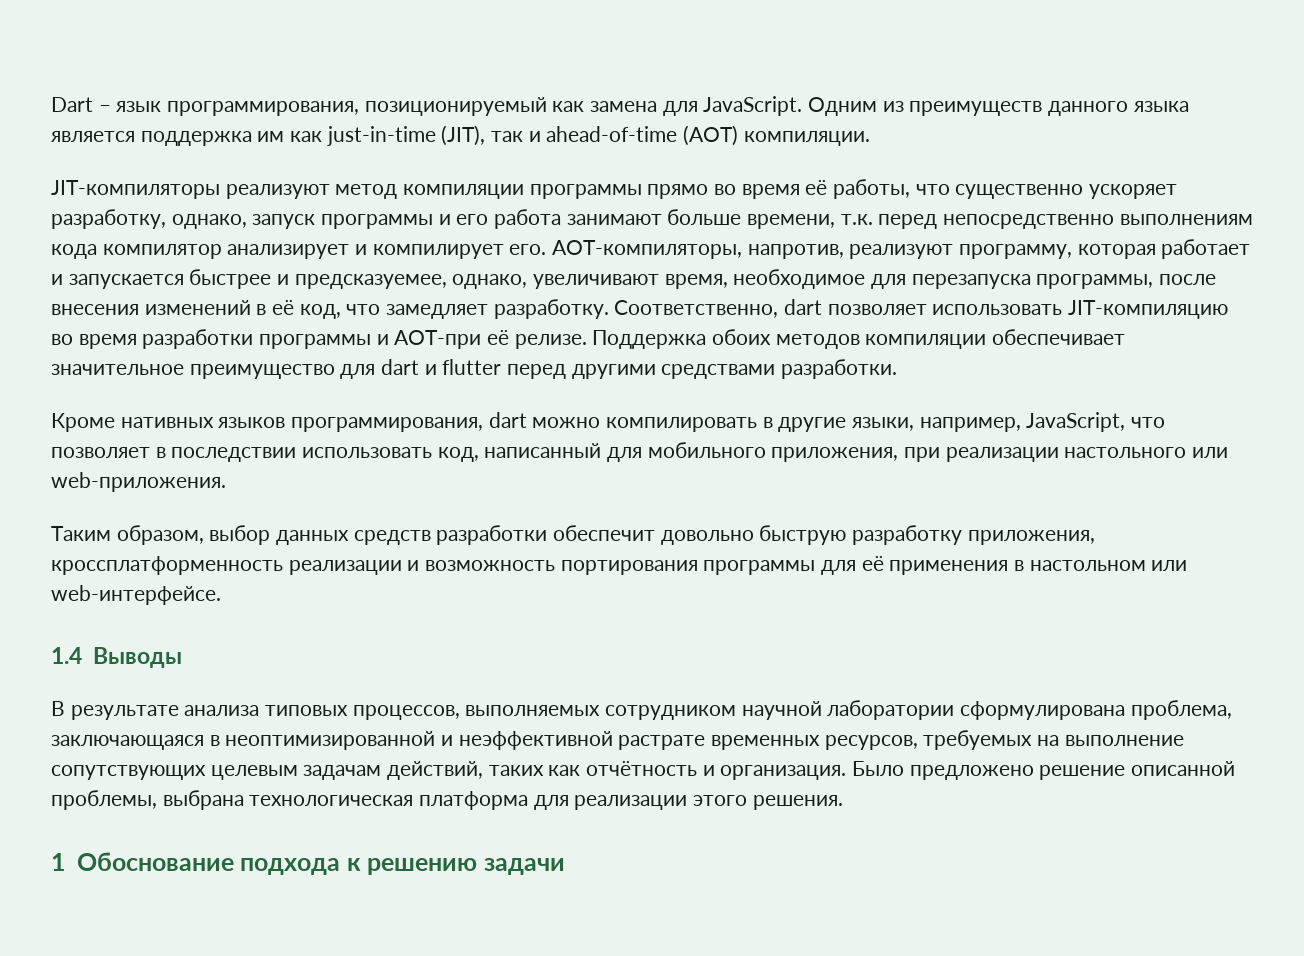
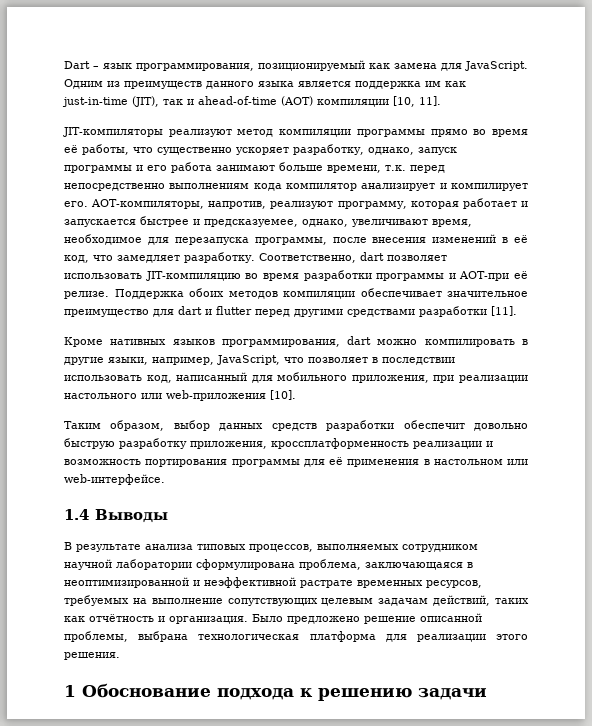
- Одним из преимуществ данного языка является поддержка им как just-in-time (JIT), так и ahead-of-time (AOT) компиляции.
+ Одним из преимуществ данного языка является поддержка им как just-in-time (JIT), так и ahead-of-time (AOT) компиляции [10, 11].
- Поддержка обоих методов компиляции обеспечивает значительное преимущество для dart и flutter перед другими средствами разработки.
+ Поддержка обоих методов компиляции обеспечивает значительное преимущество для dart и flutter перед другими средствами разработки [11].
- Кроме нативных языков программирования, dart можно компилировать в другие языки, например, JavaScript, что позволяет в последствии использовать код, написанный для мобильного приложения, при реализации настольного или web-приложения.
+ Кроме нативных языков программирования, dart можно компилировать в другие языки, например, JavaScript, что позволяет в последствии использовать код, написанный для мобильного приложения, при реализации настольного или web-приложения [10].

